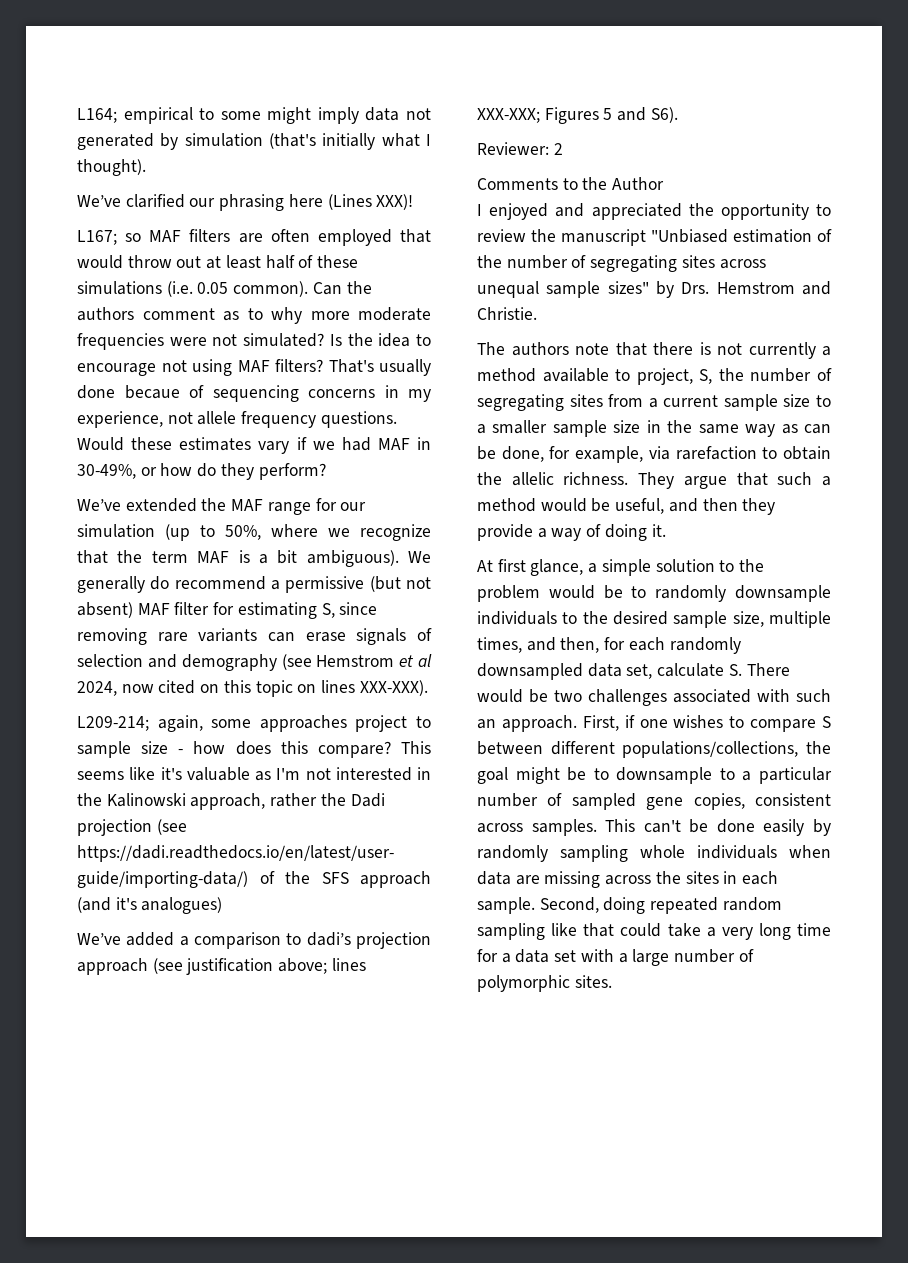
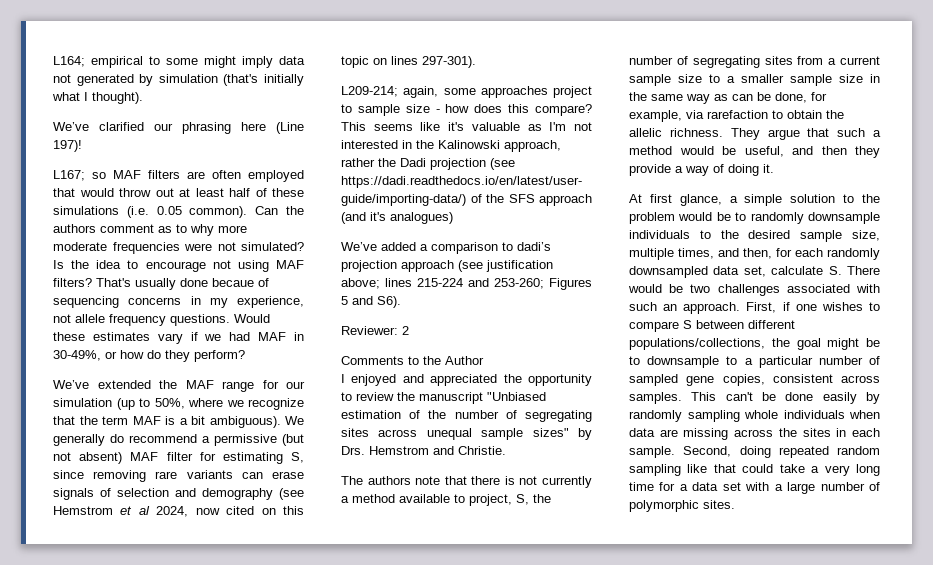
- We’ve clarified our phrasing here (Lines XXX)!
+ We’ve clarified our phrasing here (Line 197)!
- We generally do recommend a permissive (but not absent) MAF filter for estimating S, since removing rare variants can erase signals of selection and demography (see Hemstrom et al 2024, now cited on this topic on lines XXX-XXX).
+ We generally do recommend a permissive (but not absent) MAF filter for estimating S, since removing rare variants can erase signals of selection and demography (see Hemstrom et al 2024, now cited on this topic on lines 297-301).
- We’ve added a comparison to dadi’s projection approach (see justification above; lines XXX-XXX; Figures 5 and S6).
+ We’ve added a comparison to dadi’s projection approach (see justification above; lines 215-224 and 253-260; Figures 5 and S6).

